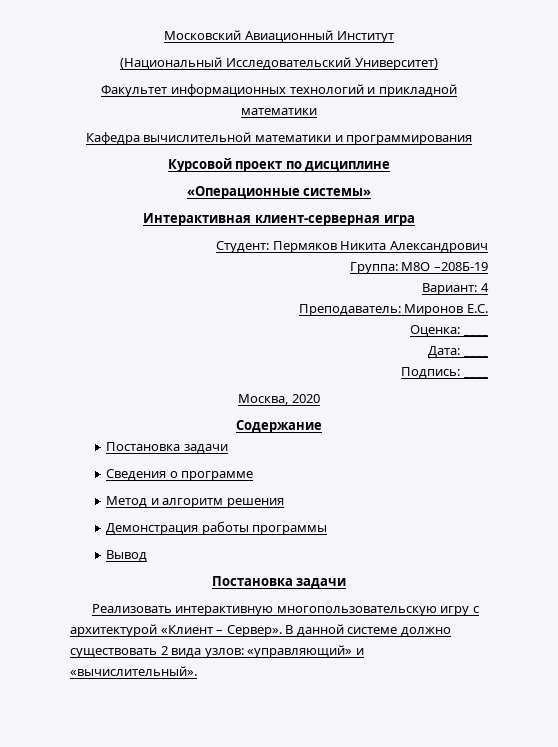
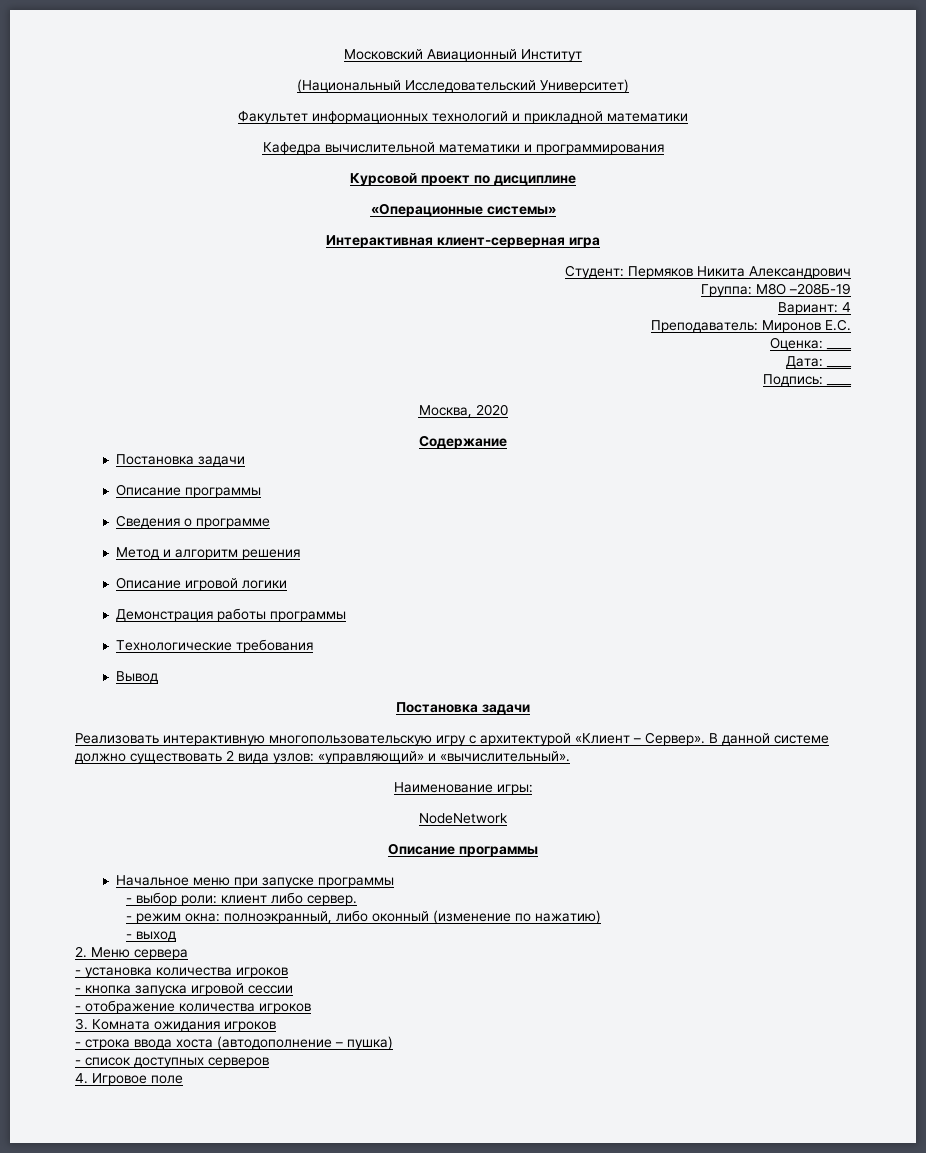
  Содержание
  Постановка задачи
+ Описание программы
+ Описание игровой логики
+ Технологические требования
+ Наименование игры:
+ NodeNetwork
+ Описание программы
+ Начальное меню при запуске программы
+ - выбор роли: клиент либо сервер.
+ - режим окна: полноэкранный, либо оконный (изменение по нажатию)
+ - выход
+ 2. Меню сервера
+ - установка количества игроков
+ - кнопка запуска игровой сессии
+ - отображение количества игроков
+ 3. Комната ожидания игроков
+ - строка ввода хоста (автодополнение – пушка)
+ - список доступных серверов
+ 4. Игровое поле

